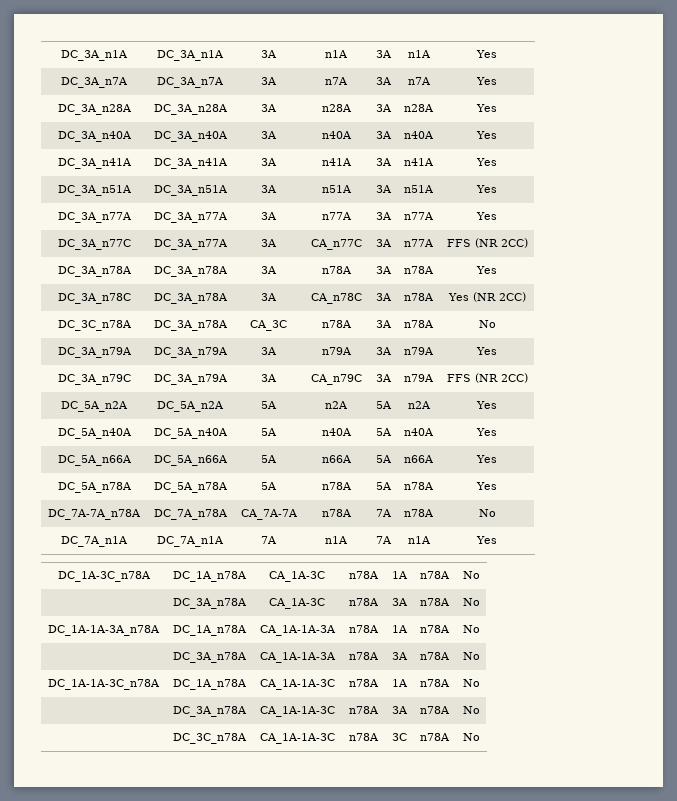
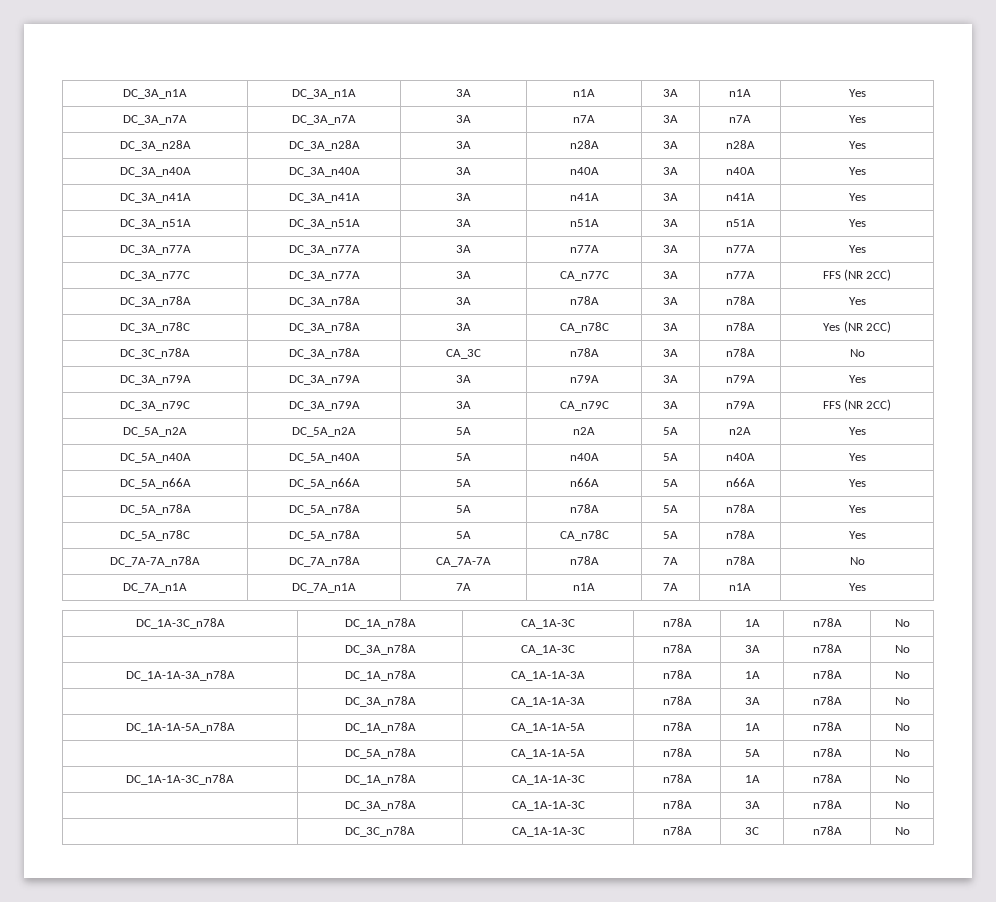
+ DC_5A_n78C | DC_5A_n78A | 5A | CA_n78C | 5A | n78A | Yes
+ DC_1A-1A-5A_n78A | DC_1A_n78A | CA_1A-1A-5A | n78A | 1A | n78A | No
+ | DC_5A_n78A | CA_1A-1A-5A | n78A | 5A | n78A | No

